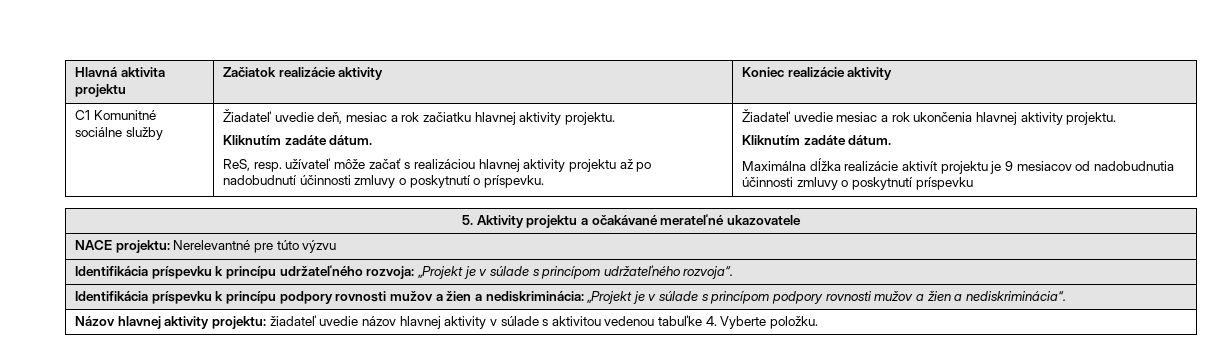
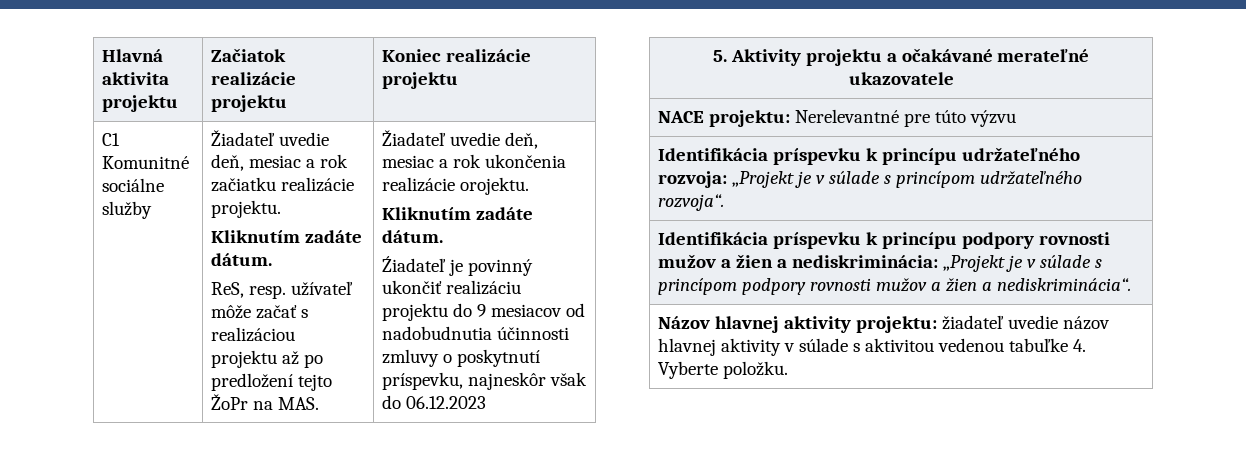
- Hlavná aktivita projektu | Začiatok realizácie aktivity | Koniec realizácie aktivity
+ Hlavná aktivita projektu | Začiatok realizácie projektu | Koniec realizácie projektu
- Žiadateľ uvedie deň, mesiac a rok začiatku hlavnej aktivity projektu.
+ Žiadateľ uvedie deň, mesiac a rok začiatku realizácie projektu.
- ReS, resp. užívateľ môže začať s realizáciou hlavnej aktivity projektu až po nadobudnutí účinnosti zmluvy o poskytnutí o príspevku. | Žiadateľ uvedie mesiac a rok ukončenia hlavnej aktivity projektu.
+ ReS, resp. užívateľ môže začať s realizáciou projektu až po predložení tejto ŽoPr na MAS. | Žiadateľ uvedie deň, mesiac a rok ukončenia realizácie orojektu.
  Kliknutím zadáte dátum.
- Maximálna dĺžka realizácie aktivít projektu je 9 mesiacov od nadobudnutia účinnosti zmluvy o poskytnutí príspevku
+ Źiadateľ je povinný ukončiť realizáciu projektu do 9 mesiacov od nadobudnutia účinnosti zmluvy o poskytnutí príspevku, najneskôr však do 06.12.2023

